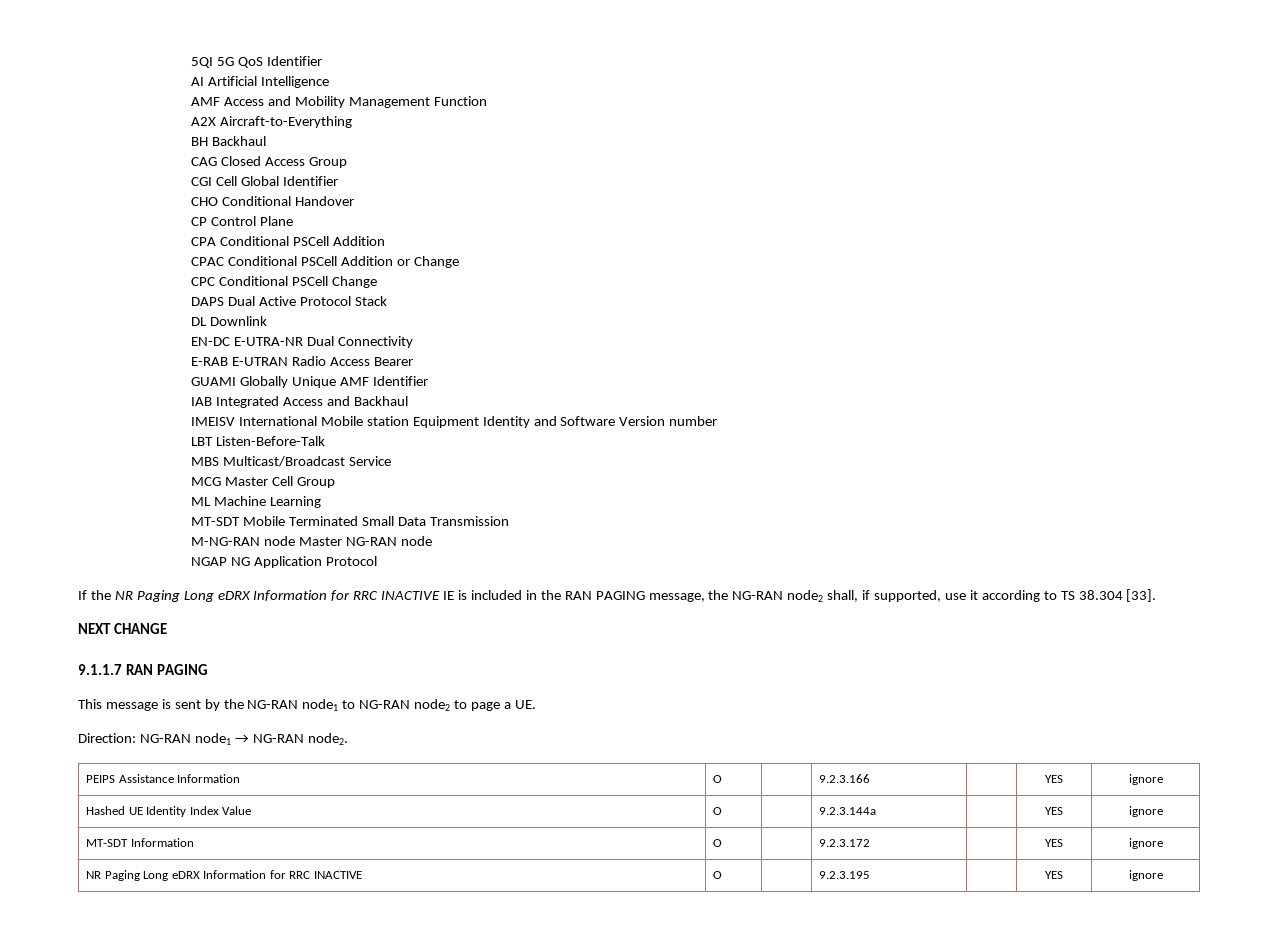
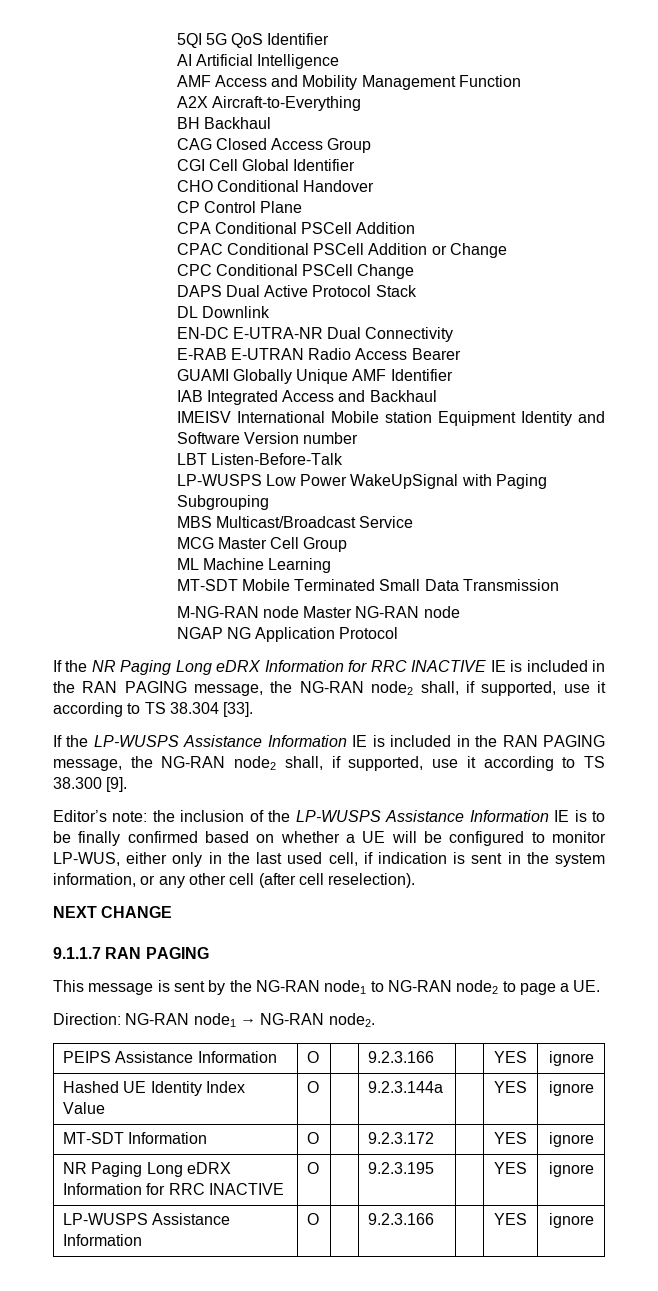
+ LP-WUSPS Low Power WakeUpSignal with Paging Subgrouping
+ If the LP-WUSPS Assistance Information IE is included in the RAN PAGING message, the NG-RAN node2 shall, if supported, use it according to TS 38.300 [9].
+ Editor’s note: the inclusion of the LP-WUSPS Assistance Information IE is to be finally confirmed based on whether a UE will be configured to monitor LP-WUS, either only in the last used cell, if indication is sent in the system information, or any other cell (after cell reselection).
+ LP-WUSPS Assistance Information | O | | 9.2.3.166 | | YES | ignore

